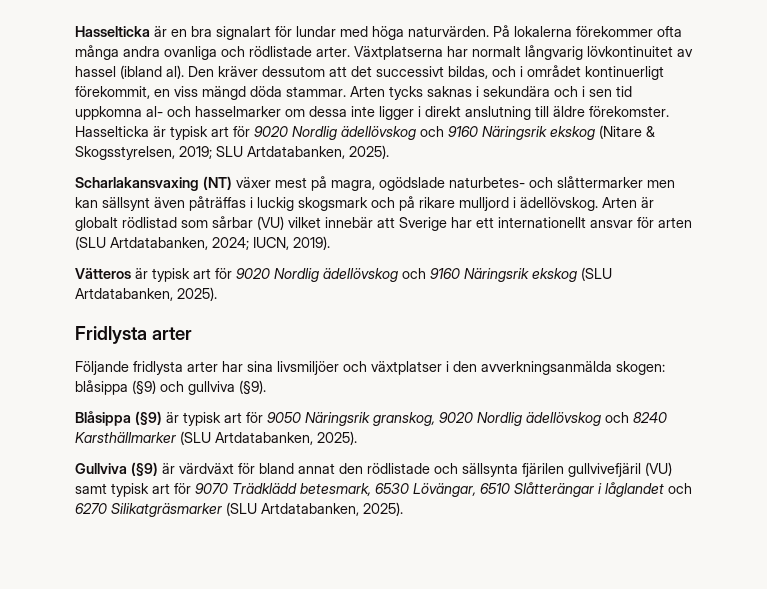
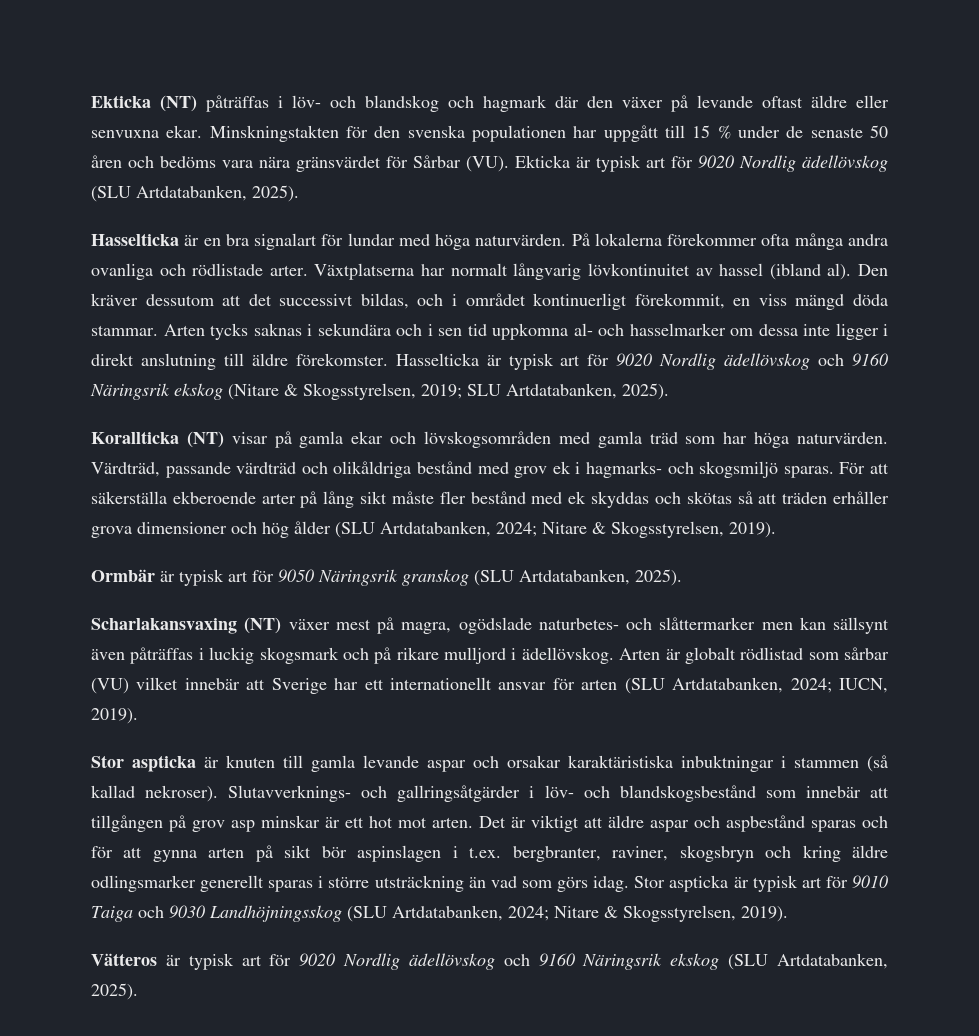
+ Ekticka (NT) påträffas i löv- och blandskog och hagmark där den växer på levande oftast äldre eller senvuxna ekar. Minskningstakten för den svenska populationen har uppgått till 15 % under de senaste 50 åren och bedöms vara nära gränsvärdet för Sårbar (VU). Ekticka är typisk art för 9020 Nordlig ädellövskog (SLU Artdatabanken, 2025).
+ Korallticka (NT) visar på gamla ekar och lövskogsområden med gamla träd som har höga naturvärden. Värdträd, passande värdträd och olikåldriga bestånd med grov ek i hagmarks- och skogsmiljö sparas. För att säkerställa ekberoende arter på lång sikt måste fler bestånd med ek skyddas och skötas så att träden erhåller grova dimensioner och hög ålder (SLU Artdatabanken, 2024; Nitare & Skogsstyrelsen, 2019).
+ Ormbär är typisk art för 9050 Näringsrik granskog (SLU Artdatabanken, 2025).
+ Stor aspticka är knuten till gamla levande aspar och orsakar karaktäristiska inbuktningar i stammen (så kallad nekroser). Slutavverknings- och gallringsåtgärder i löv- och blandskogsbestånd som innebär att tillgången på grov asp minskar är ett hot mot arten. Det är viktigt att äldre aspar och aspbestånd sparas och för att gynna arten på sikt bör aspinslagen i t.ex. bergbranter, raviner, skogsbryn och kring äldre odlingsmarker generellt sparas i större utsträckning än vad som görs idag. Stor aspticka är typisk art för 9010 Taiga och 9030 Landhöjningsskog (SLU Artdatabanken, 2024; Nitare & Skogsstyrelsen, 2019).
- Fridlysta arter
- Följande fridlysta arter har sina livsmiljöer och växtplatser i den avverkningsanmälda skogen: blåsippa (§9) och gullviva (§9).
- Blåsippa (§9) är typisk art för 9050 Näringsrik granskog, 9020 Nordlig ädellövskog och 8240 Karsthällmarker (SLU Artdatabanken, 2025).
- Gullviva (§9) är värdväxt för bland annat den rödlistade och sällsynta fjärilen gullvivefjäril (VU) samt typisk art för 9070 Trädklädd betesmark, 6530 Lövängar, 6510 Slåtterängar i låglandet och 6270 Silikatgräsmarker (SLU Artdatabanken, 2025).

